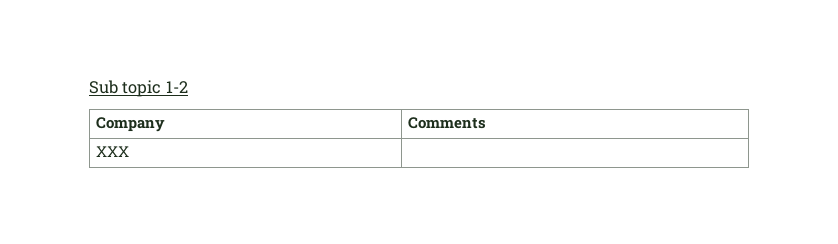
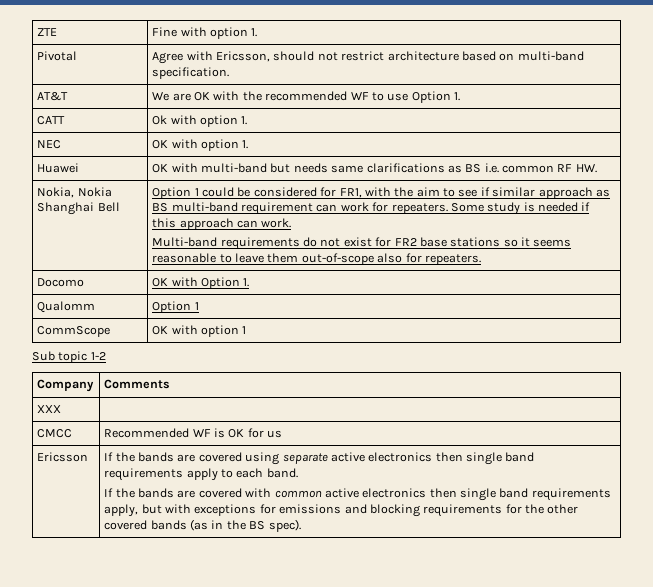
+ ZTE | Fine with option 1.
+ Pivotal | Agree with Ericsson, should not restrict architecture based on multi-band specification.
+ AT&T | We are OK with the recommended WF to use Option 1.
+ CATT | Ok with option 1.
+ NEC | OK with option 1.
+ Huawei | OK with multi-band but needs same clarifications as BS i.e. common RF HW.
+ Nokia, Nokia Shanghai Bell | Option 1 could be considered for FR1, with the aim to see if similar approach as BS multi-band requirement can work for repeaters. Some study is needed if this approach can work.
+ Multi-band requirements do not exist for FR2 base stations so it seems reasonable to leave them out-of-scope also for repeaters.
+ Docomo | OK with Option 1.
+ Qualomm | Option 1
+ CommScope | OK with option 1
+ CMCC | Recommended WF is OK for us
+ Ericsson | If the bands are covered using separate active electronics then single band requirements apply to each band.
+ If the bands are covered with common active electronics then single band requirements apply, but with exceptions for emissions and blocking requirements for the other covered bands (as in the BS spec).

